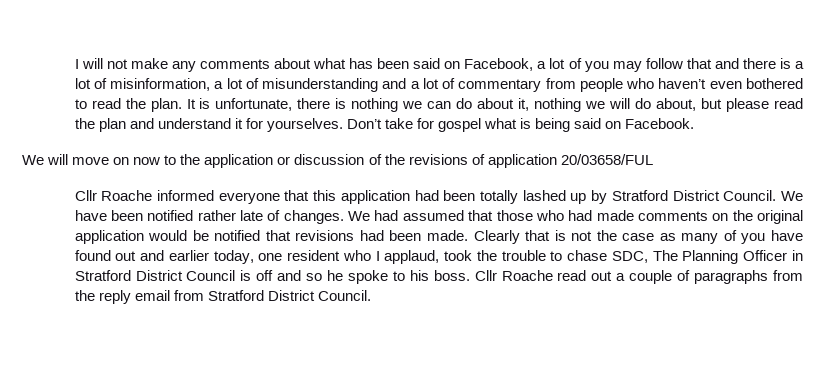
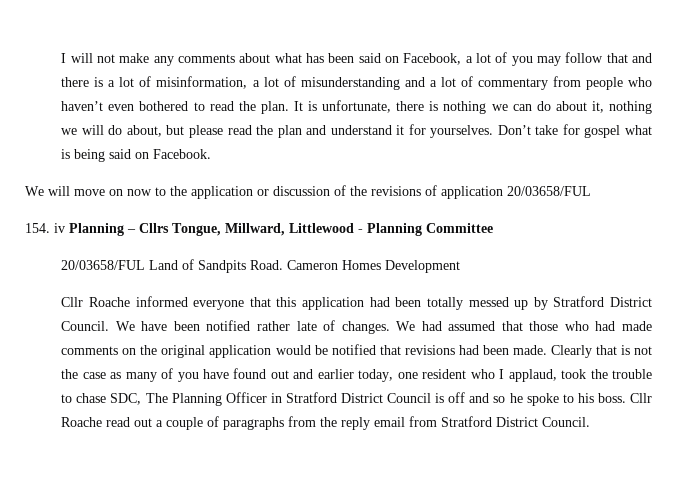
+ 154. iv Planning – Cllrs Tongue, Millward, Littlewood - Planning Committee
+ 20/03658/FUL Land of Sandpits Road. Cameron Homes Development
- Cllr Roache informed everyone that this application had been totally lashed up by Stratford District Council.
+ Cllr Roache informed everyone that this application had been totally messed up by Stratford District Council.

